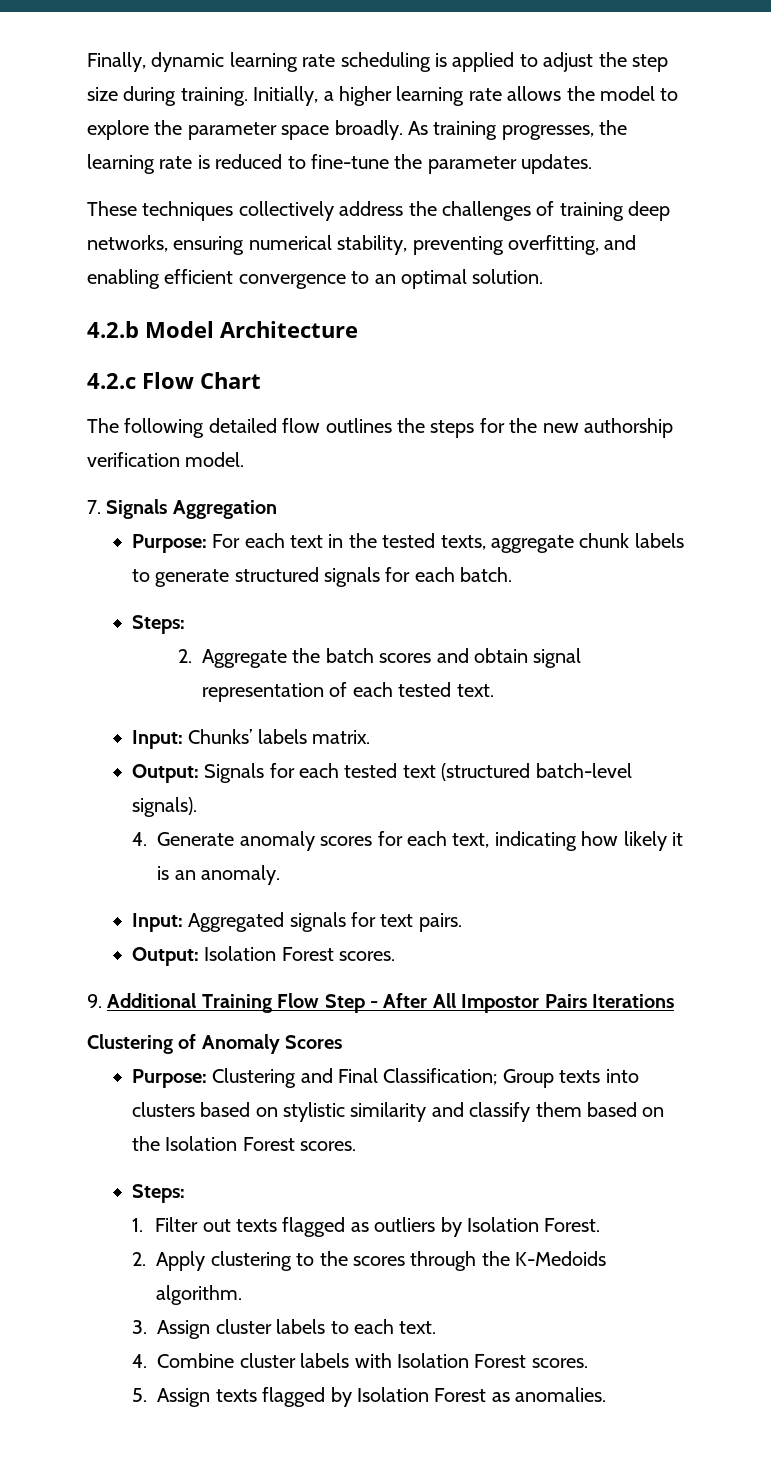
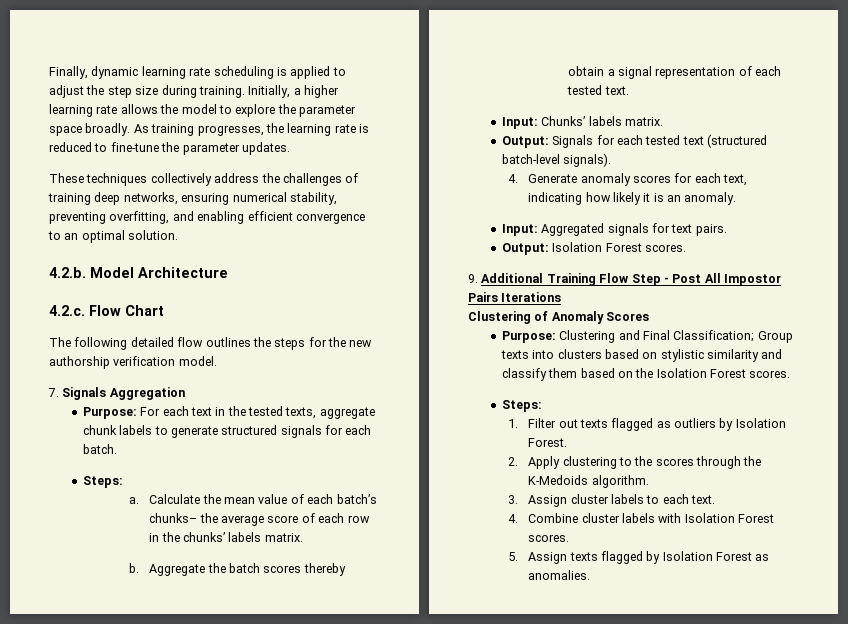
- 4.2.b Model Architecture
+ 4.2.b. Model Architecture
- 4.2.c Flow Chart
+ 4.2.c. Flow Chart
- 2. Aggregate the batch scores and obtain signal representation of each tested text.
+ a. Calculate the mean value of each batch’s chunks– the average score of each row in the chunks’ labels matrix.
+ b. Aggregate the batch scores thereby obtain a signal representation of each tested text.
- 9. Additional Training Flow Step - After All Impostor Pairs Iterations
+ 9. Additional Training Flow Step - Post All Impostor Pairs Iterations

